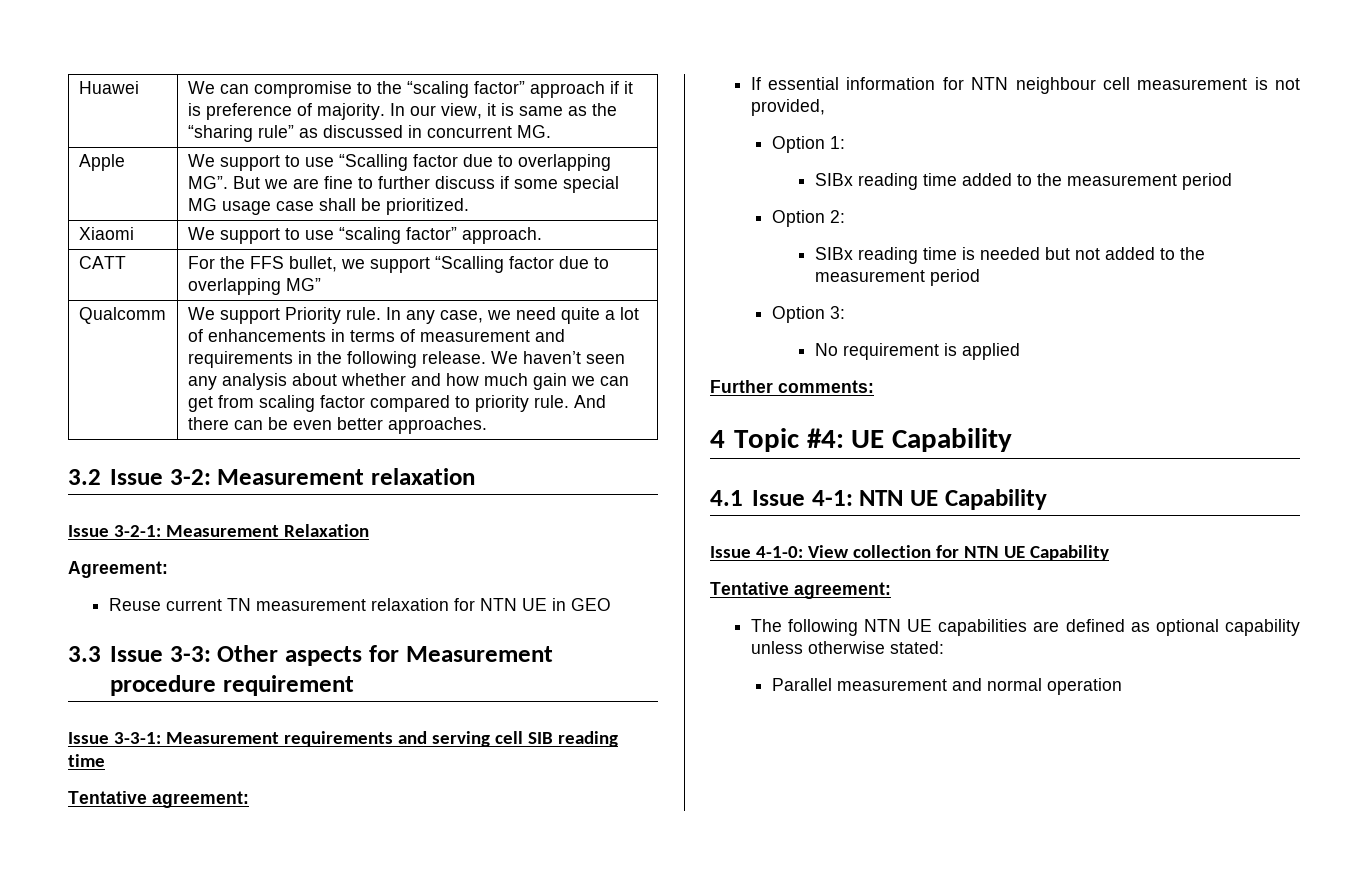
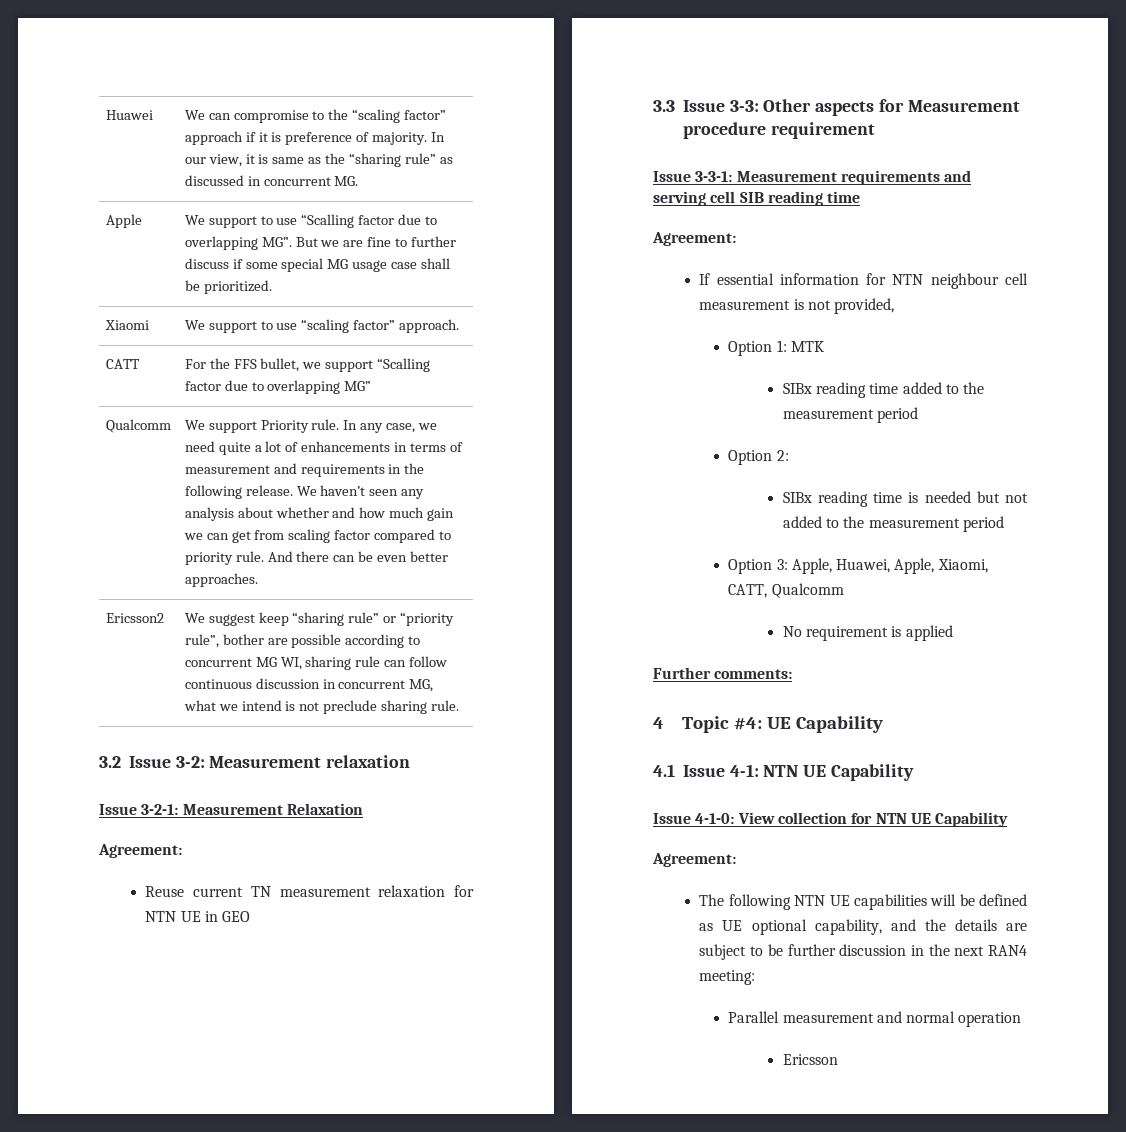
+ Ericsson2 | We suggest keep “sharing rule” or “priority rule”, bother are possible according to concurrent MG WI, sharing rule can follow continuous discussion in concurrent MG, what we intend is not preclude sharing rule.
  Issue 3-3-1: Measurement requirements and serving cell SIB reading time
- Tentative agreement:
+ Agreement:
- Option 1:
+ Option 1: MTK
- Option 3:
+ Option 3: Apple, Huawei, Apple, Xiaomi, CATT, Qualcomm
  Issue 4-1-0: View collection for NTN UE Capability
- Tentative agreement:
+ Agreement:
- The following NTN UE capabilities are defined as optional capability unless otherwise stated:
+ The following NTN UE capabilities will be defined as UE optional capability, and the details are subject to be further discussion in the next RAN4 meeting:
+ Ericsson

